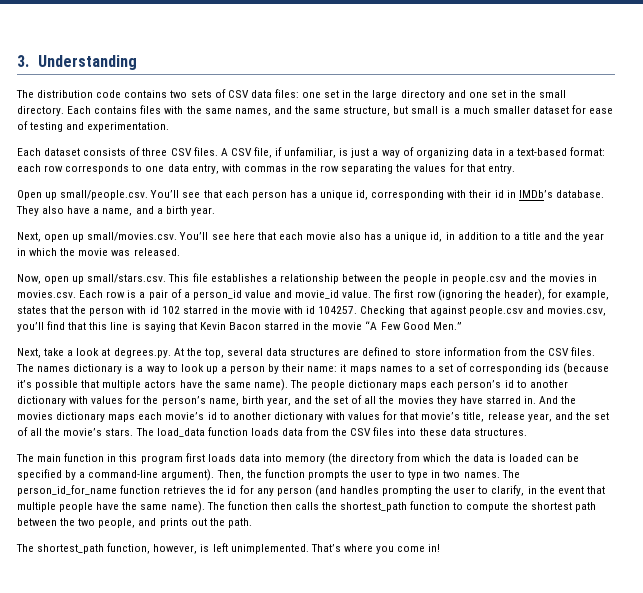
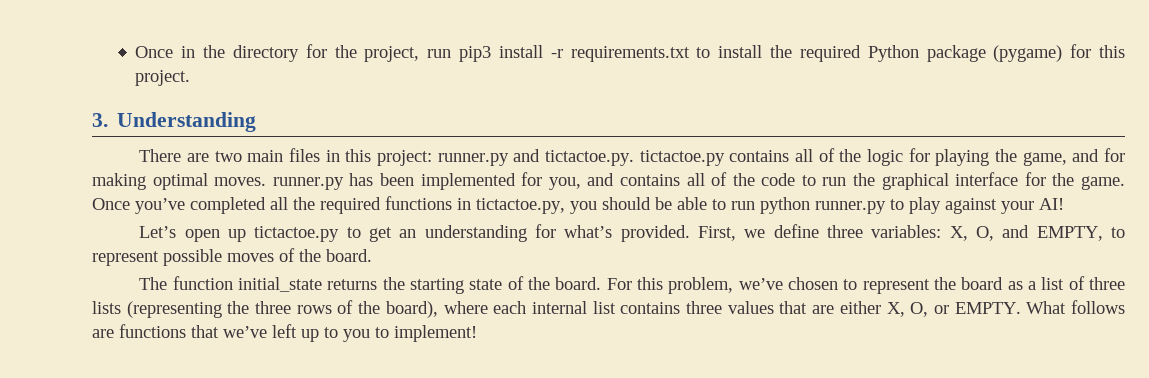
+ Once in the directory for the project, run pip3 install -r requirements.txt to install the required Python package (pygame) for this project.
  3. Understanding
- The distribution code contains two sets of CSV data files: one set in the large directory and one set in the small directory. Each contains files with the same names, and the same structure, but small is a much smaller dataset for ease of testing and experimentation.
- Each dataset consists of three CSV files. A CSV file, if unfamiliar, is just a way of organizing data in a text-based format: each row corresponds to one data entry, with commas in the row separating the values for that entry.
- Open up small/people.csv. You’ll see that each person has a unique id, corresponding with their id in IMDb’s database. They also have a name, and a birth year.
- Next, open up small/movies.csv. You’ll see here that each movie also has a unique id, in addition to a title and the year in which the movie was released.
- Now, open up small/stars.csv. This file establishes a relationship between the people in people.csv and the movies in movies.csv. Each row is a pair of a person_id value and movie_id value. The first row (ignoring the header), for example, states that the person with id 102 starred in the movie with id 104257. Checking that against people.csv and movies.csv, you’ll find that this line is saying that Kevin Bacon starred in the movie “A Few Good Men.”
- Next, take a look at degrees.py. At the top, several data structures are defined to store information from the CSV files. The names dictionary is a way to look up a person by their name: it maps names to a set of corresponding ids (because it’s possible that multiple actors have the same name). The people dictionary maps each person’s id to another dictionary with values for the person’s name, birth year, and the set of all the movies they have starred in. And the movies dictionary maps each movie’s id to another dictionary with values for that movie’s title, release year, and the set of all the movie’s stars. The load_data function loads data from the CSV files into these data structures.
- The main function in this program first loads data into memory (the directory from which the data is loaded can be specified by a command-line argument). Then, the function prompts the user to type in two names. The person_id_for_name function retrieves the id for any person (and handles prompting the user to clarify, in the event that multiple people have the same name). The function then calls the shortest_path function to compute the shortest path between the two people, and prints out the path.
- The shortest_path function, however, is left unimplemented. That’s where you come in!
+ There are two main files in this project: runner.py and tictactoe.py. tictactoe.py contains all of the logic for playing the game, and for making optimal moves. runner.py has been implemented for you, and contains all of the code to run the graphical interface for the game. Once you’ve completed all the required functions in tictactoe.py, you should be able to run python runner.py to play against your AI!
+ Let’s open up tictactoe.py to get an understanding for what’s provided. First, we define three variables: X, O, and EMPTY, to represent possible moves of the board.
+ The function initial_state returns the starting state of the board. For this problem, we’ve chosen to represent the board as a list of three lists (representing the three rows of the board), where each internal list contains three values that are either X, O, or EMPTY. What follows are functions that we’ve left up to you to implement!

